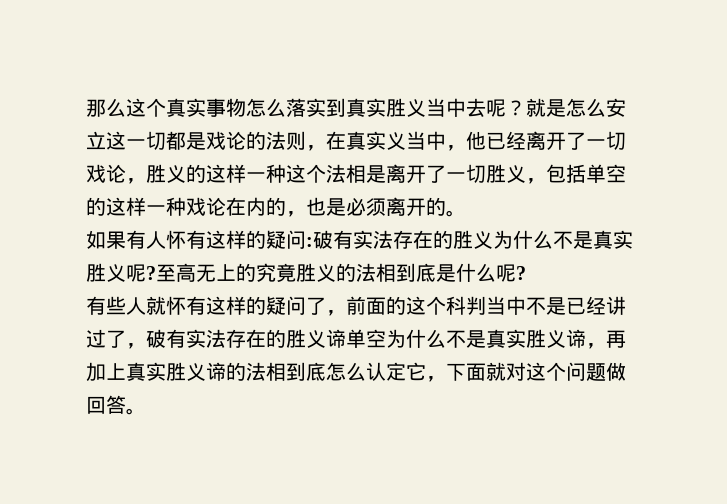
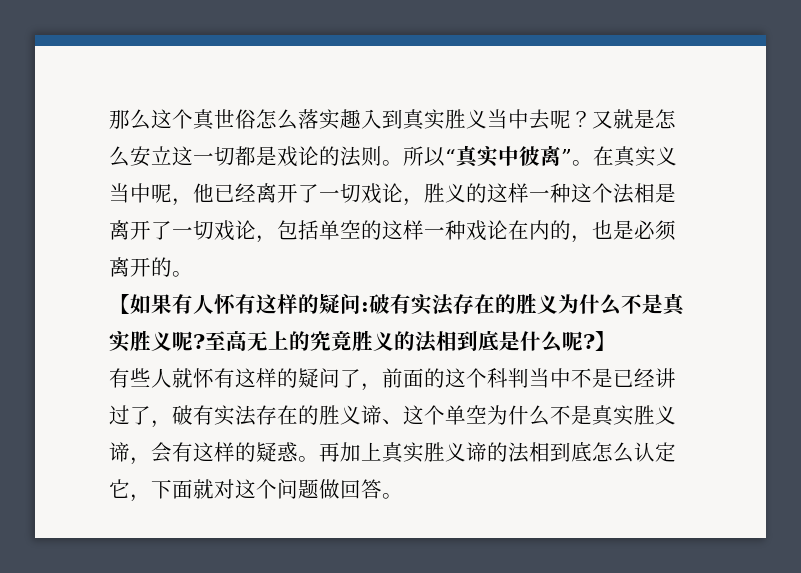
- 那么这个真实事物怎么落实到真实胜义当中去呢？
+ 那么这个真世俗怎么落实趣入到真实胜义当中去呢？
- 就是怎么安立这一切都是戏论的法则，在真实义当中，他已经离开了一切戏论，胜义的这样一种这个法相是离开了一切胜义，包括单空的这样一种戏论在内的，也是必须离开的。
+ 又就是怎么安立这一切都是戏论的法则。所以“真实中彼离”。在真实义当中呢，他已经离开了一切戏论，胜义的这样一种这个法相是离开了一切戏论，包括单空的这样一种戏论在内的，也是必须离开的。
- 如果有人怀有这样的疑问:破有实法存在的胜义为什么不是真实胜义呢?
+ 【如果有人怀有这样的疑问:破有实法存在的胜义为什么不是真实胜义呢?
+ 】
- 有些人就怀有这样的疑问了，前面的这个科判当中不是已经讲过了，破有实法存在的胜义谛单空为什么不是真实胜义谛，再加上真实胜义谛的法相到底怎么认定它，下面就对这个问题做回答。
+ 有些人就怀有这样的疑问了，前面的这个科判当中不是已经讲过了，破有实法存在的胜义谛、这个单空为什么不是真实胜义谛，会有这样的疑惑。再加上真实胜义谛的法相到底怎么认定它，下面就对这个问题做回答。

